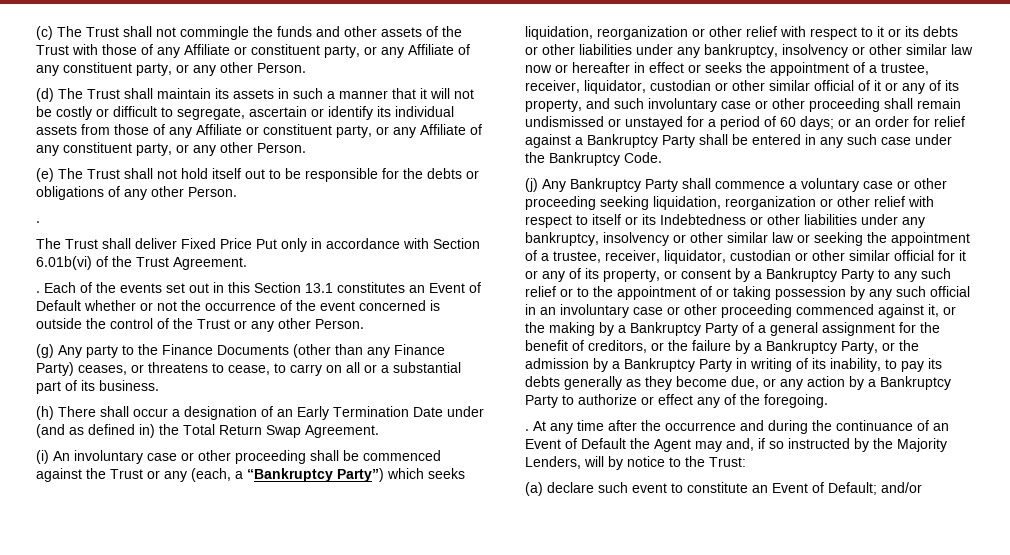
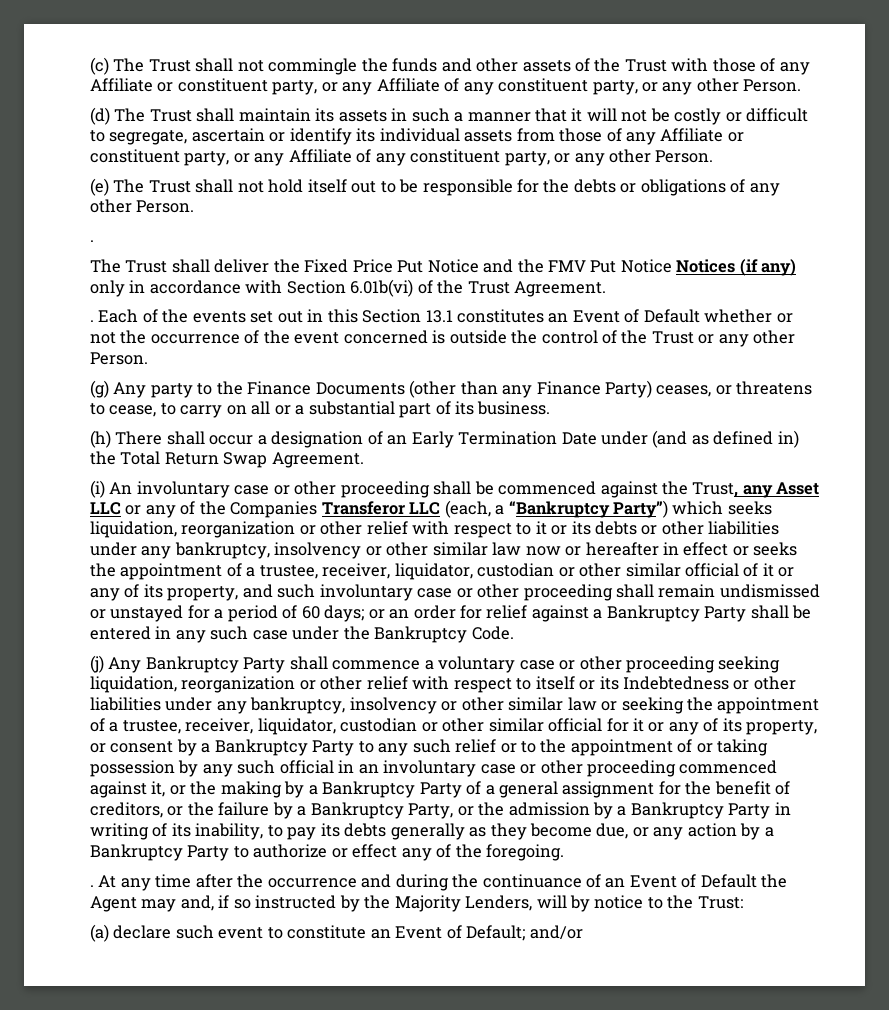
- The Trust shall deliver Fixed Price Put only in accordance with Section 6.01b(vi) of the Trust Agreement.
+ The Trust shall deliver the Fixed Price Put Notice and the FMV Put Notice Notices (if any) only in accordance with Section 6.01b(vi) of the Trust Agreement.
- (i) An involuntary case or other proceeding shall be commenced against the Trust or any (each, a “Bankruptcy Party”) which seeks liquidation, reorganization or other relief with respect to it or its debts or other liabilities under any bankruptcy, insolvency or other similar law now or hereafter in effect or seeks the appointment of a trustee, receiver, liquidator, custodian or other similar official of it or any of its property, and such involuntary case or other proceeding shall remain undismissed or unstayed for a period of 60 days;
+ (i) An involuntary case or other proceeding shall be commenced against the Trust, any Asset LLC or any of the Companies Transferor LLC (each, a “Bankruptcy Party”) which seeks liquidation, reorganization or other relief with respect to it or its debts or other liabilities under any bankruptcy, insolvency or other similar law now or hereafter in effect or seeks the appointment of a trustee, receiver, liquidator, custodian or other similar official of it or any of its property, and such involuntary case or other proceeding shall remain undismissed or unstayed for a period of 60 days;

